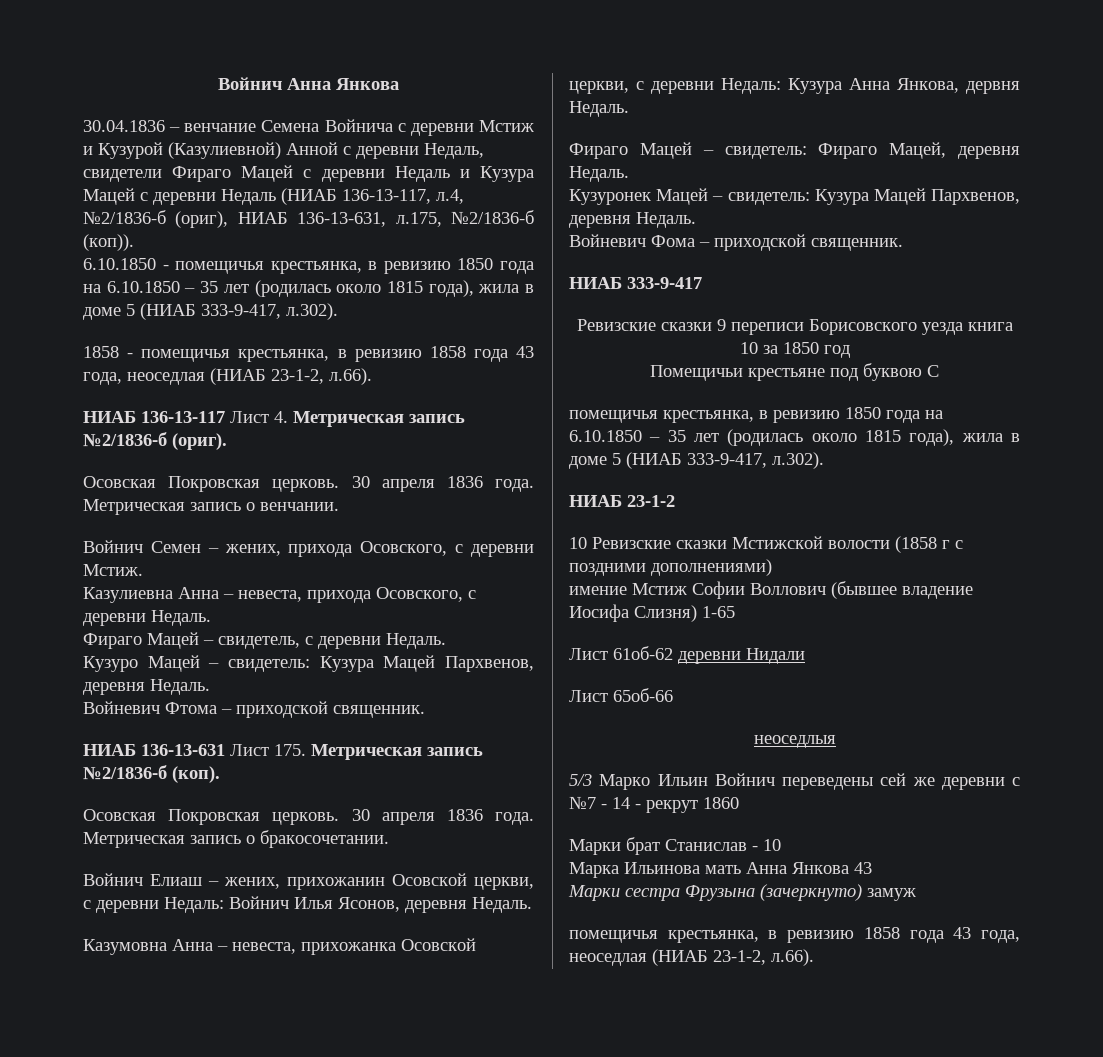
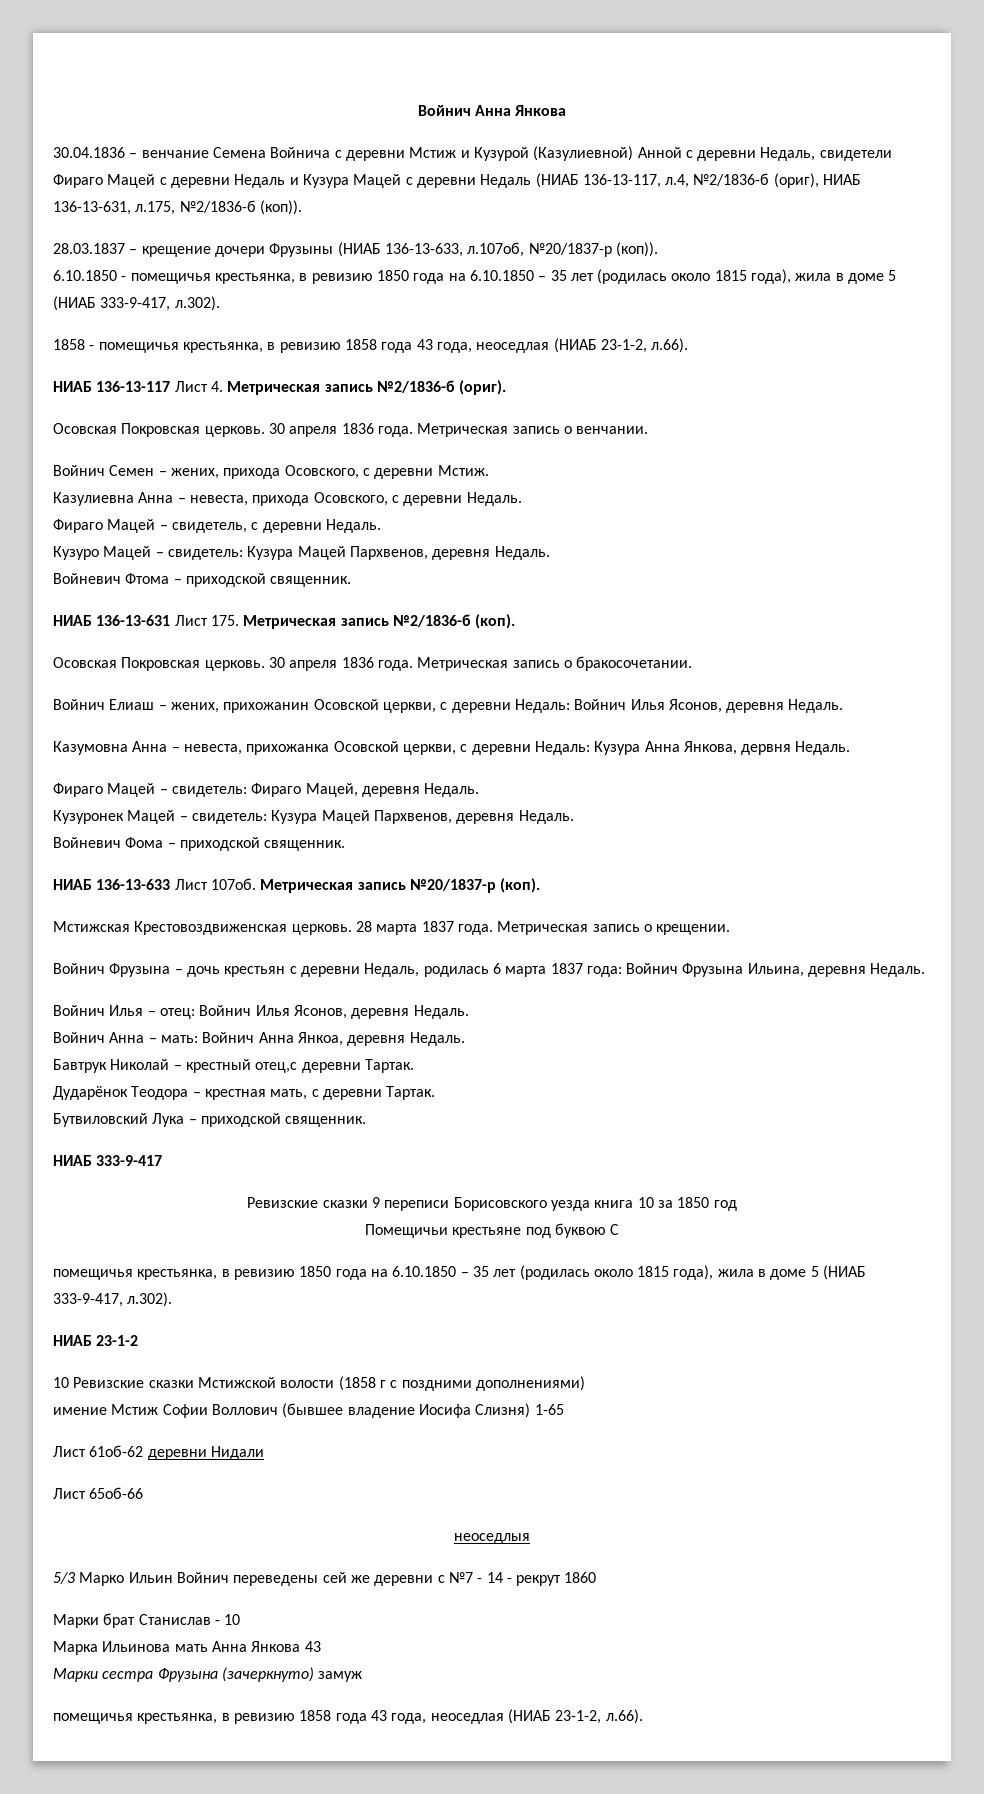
+ 28.03.1837 – крещение дочери Фрузыны (НИАБ 136-13-633, л.107об, №20/1837-р (коп)).
+ НИАБ 136-13-633 Лист 107об. Метрическая запись №20/1837-р (коп).
+ Мстижская Крестовоздвиженская церковь. 28 марта 1837 года. Метрическая запись о крещении.
+ Войнич Фрузына – дочь крестьян с деревни Недаль, родилась 6 марта 1837 года: Войнич Фрузына Ильина, деревня Недаль.
+ Войнич Илья – отец: Войнич Илья Ясонов, деревня Недаль.
+ Войнич Анна – мать: Войнич Анна Янкоа, деревня Недаль.
+ Бавтрук Николай – крестный отец,с деревни Тартак.
+ Дударёнок Теодора – крестная мать, с деревни Тартак.
+ Бутвиловский Лука – приходской священник.

